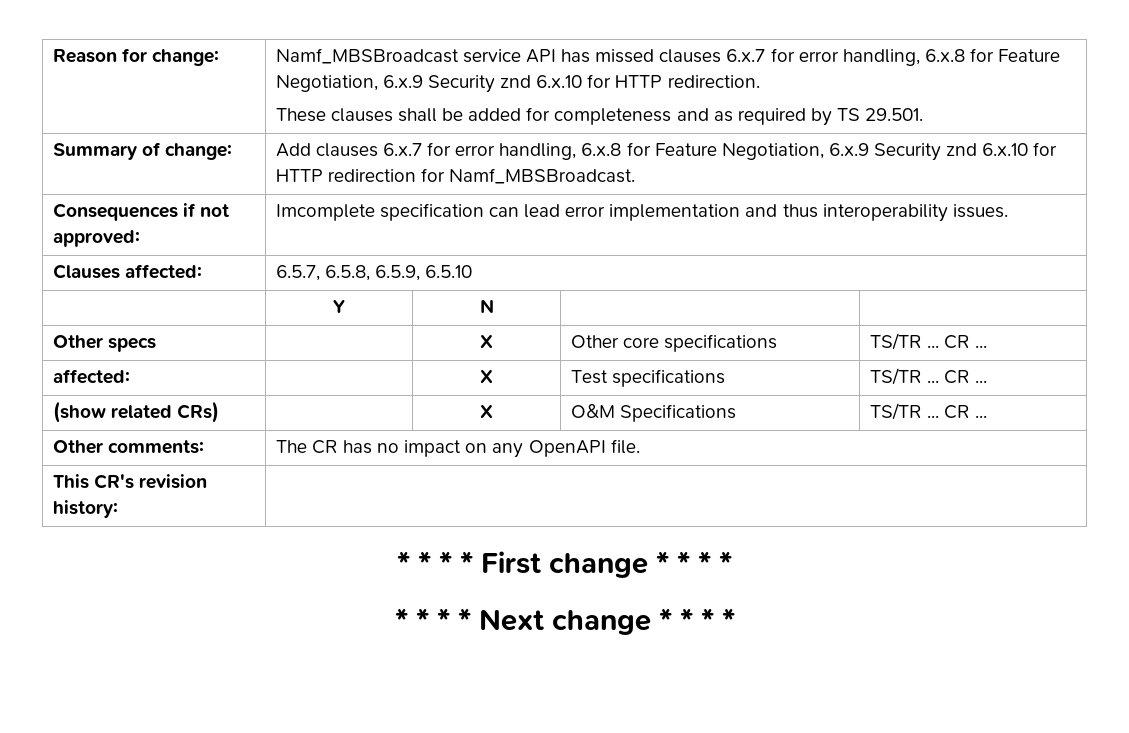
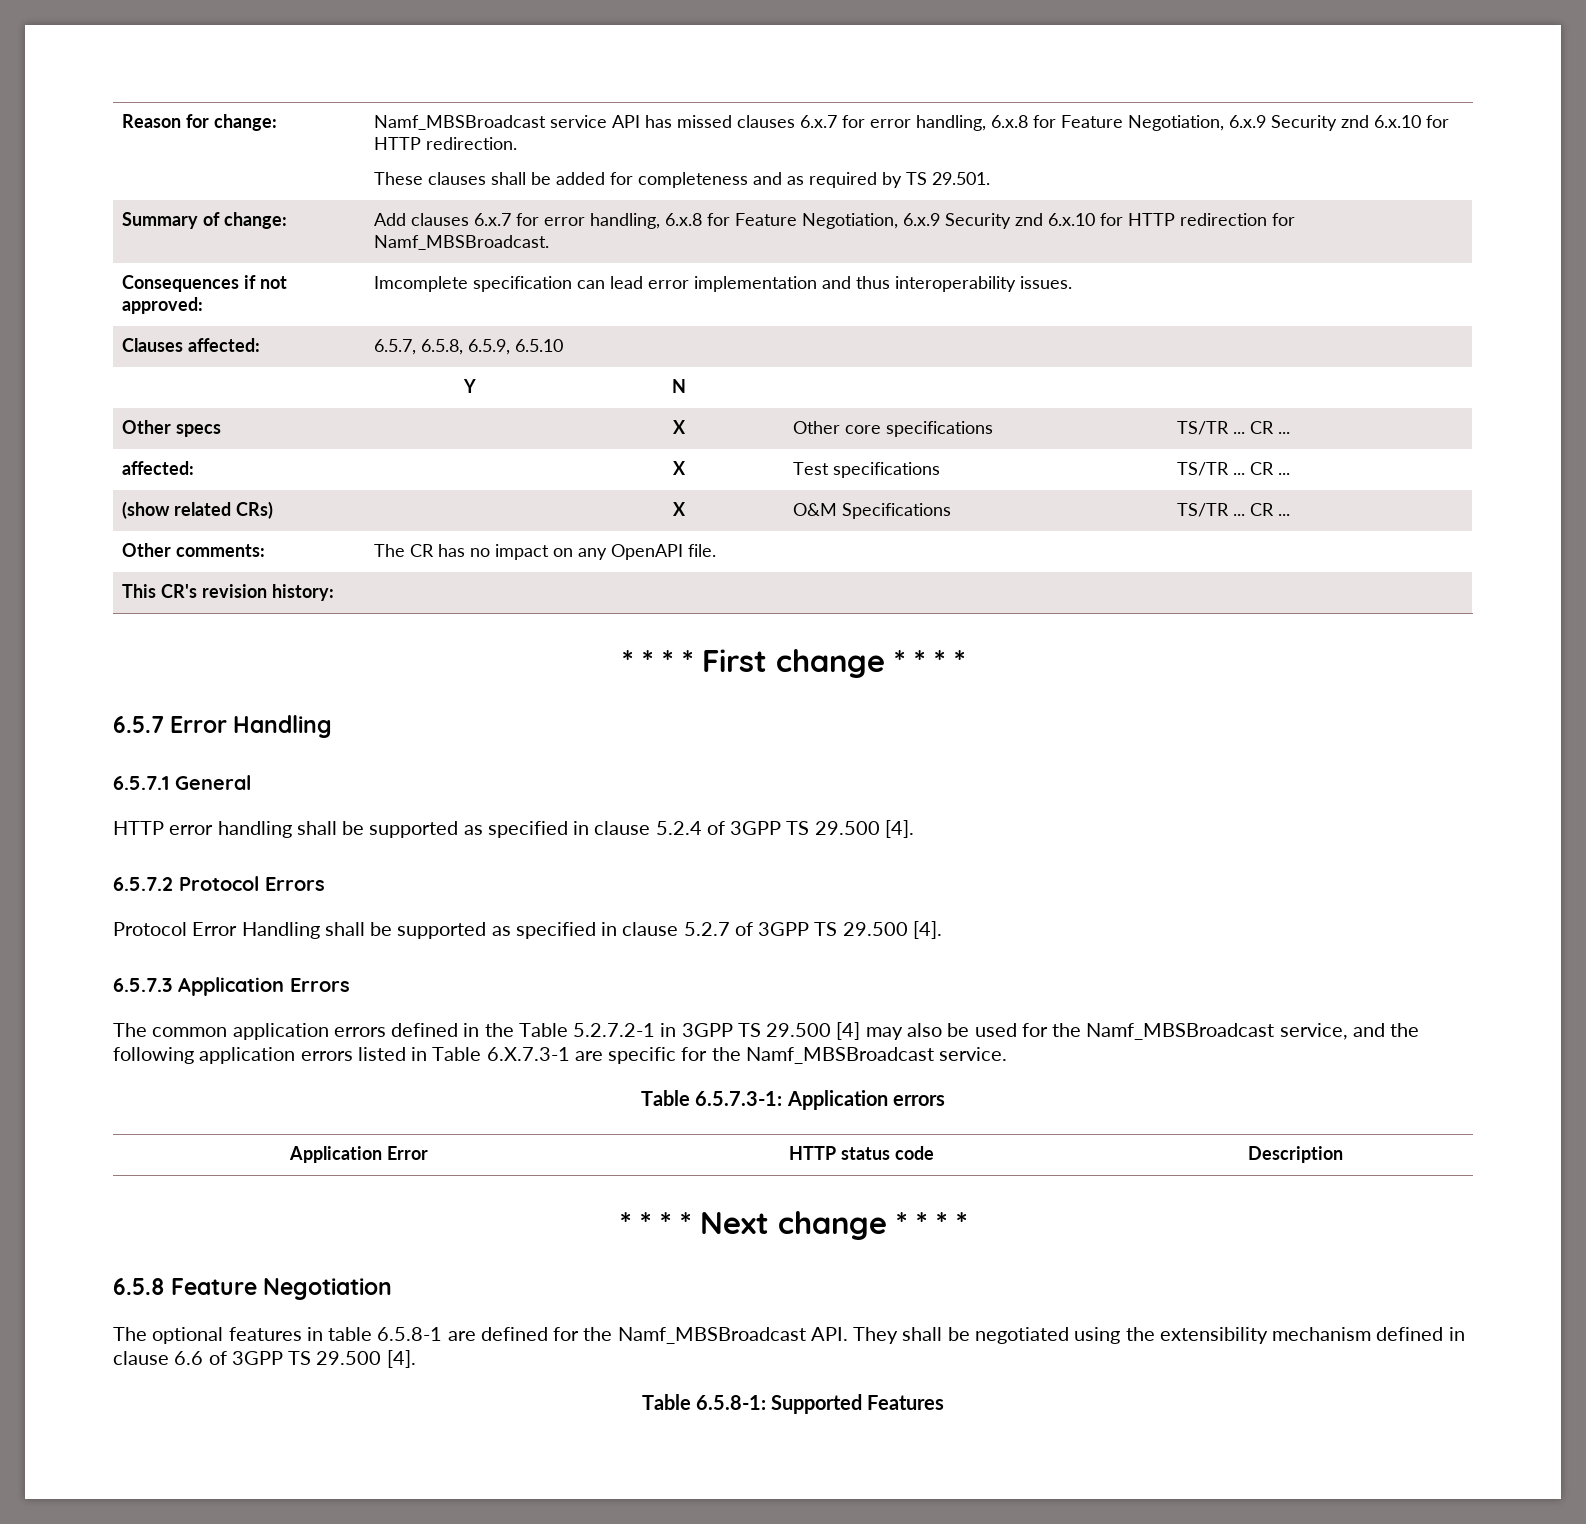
+ 6.5.7 Error Handling
+ 6.5.7.1 General
+ HTTP error handling shall be supported as specified in clause 5.2.4 of 3GPP TS 29.500 [4].
+ 6.5.7.2 Protocol Errors
+ Protocol Error Handling shall be supported as specified in clause 5.2.7 of 3GPP TS 29.500 [4].
+ 6.5.7.3 Application Errors
+ The common application errors defined in the Table 5.2.7.2-1 in 3GPP TS 29.500 [4] may also be used for the Namf_MBSBroadcast service, and the following application errors listed in Table 6.X.7.3-1 are specific for the Namf_MBSBroadcast service.
+ Table 6.5.7.3-1: Application errors
+ Application Error | HTTP status code | Description
+ 6.5.8 Feature Negotiation
+ The optional features in table 6.5.8-1 are defined for the Namf_MBSBroadcast API. They shall be negotiated using the extensibility mechanism defined in clause 6.6 of 3GPP TS 29.500 [4].
+ Table 6.5.8-1: Supported Features

